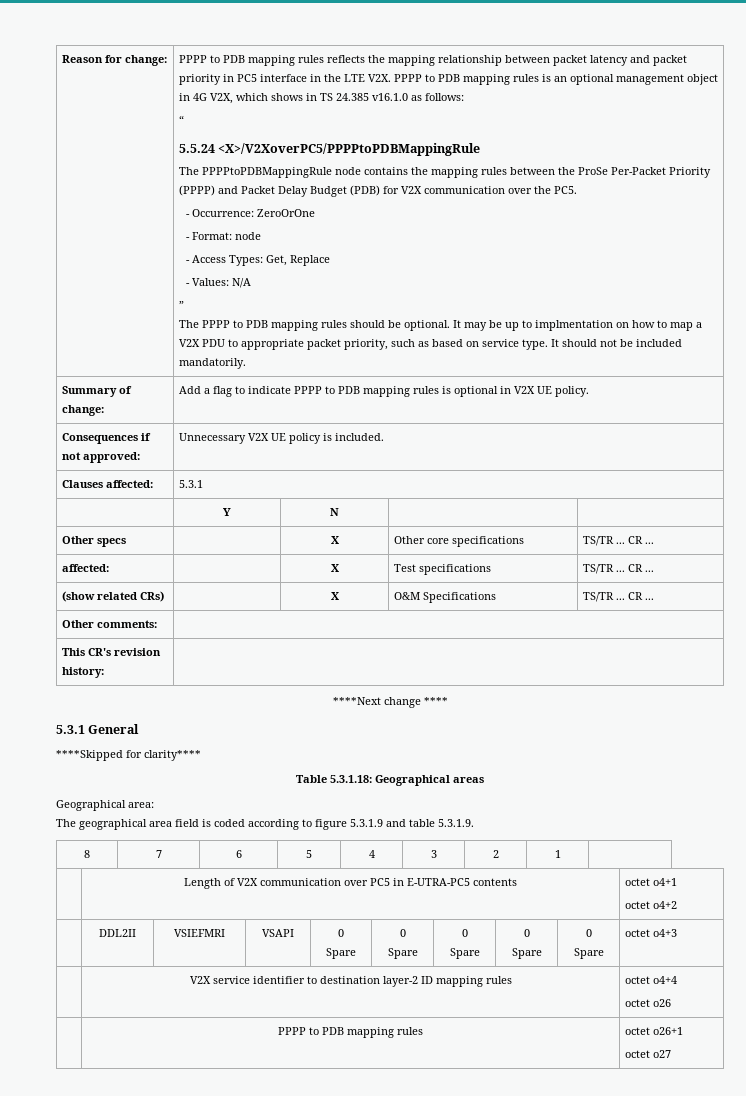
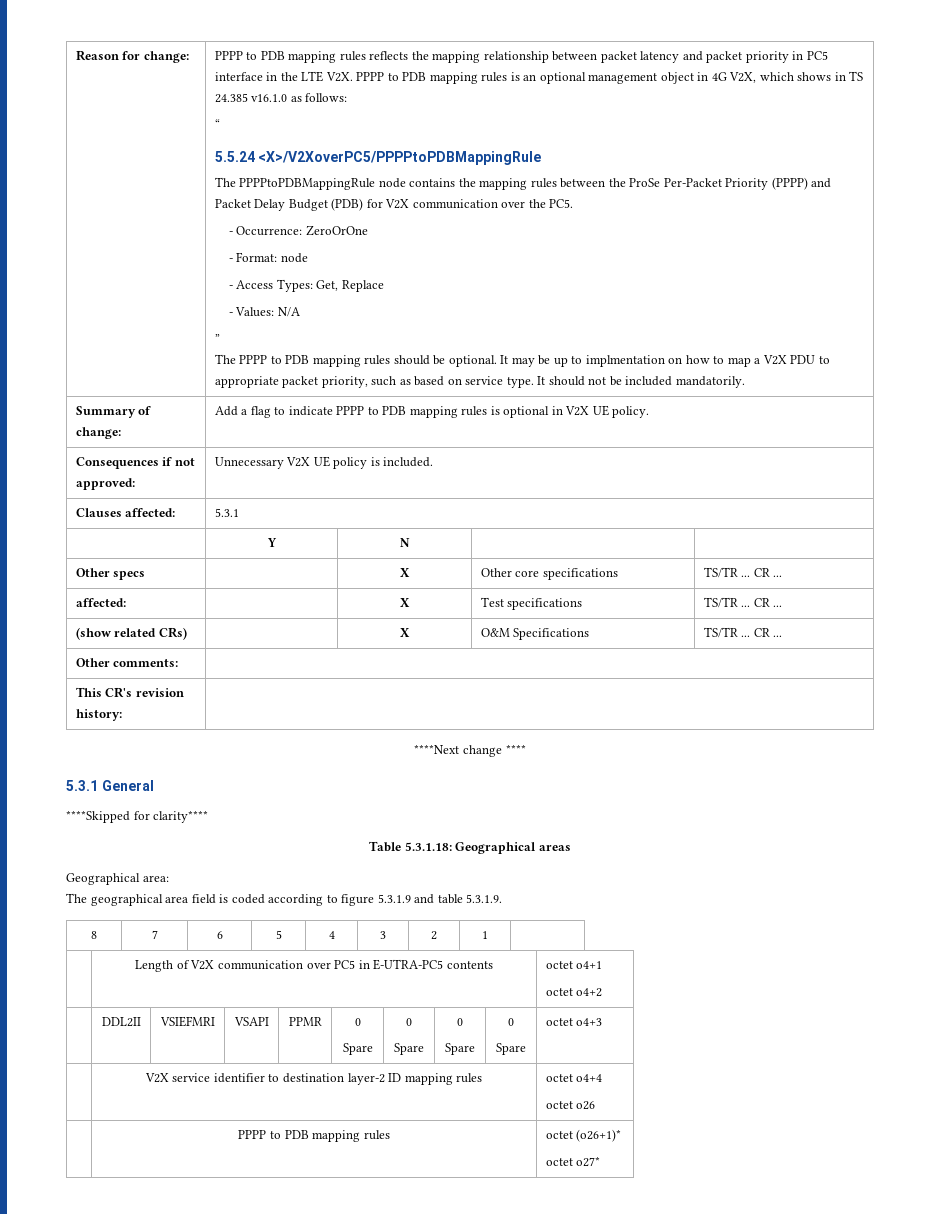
- | DDL2II | VSIEFMRI | VSAPI | 0
- Spare | 0
+ | DDL2II | VSIEFMRI | VSAPI | PPMR | 0
- | PPPP to PDB mapping rules | octet o26+1
- octet o27
+ | PPPP to PDB mapping rules | octet (o26+1)*
+ octet o27*

